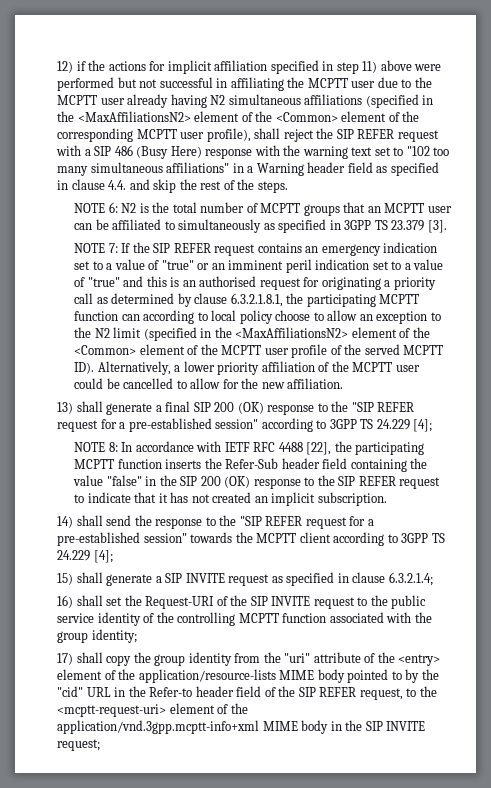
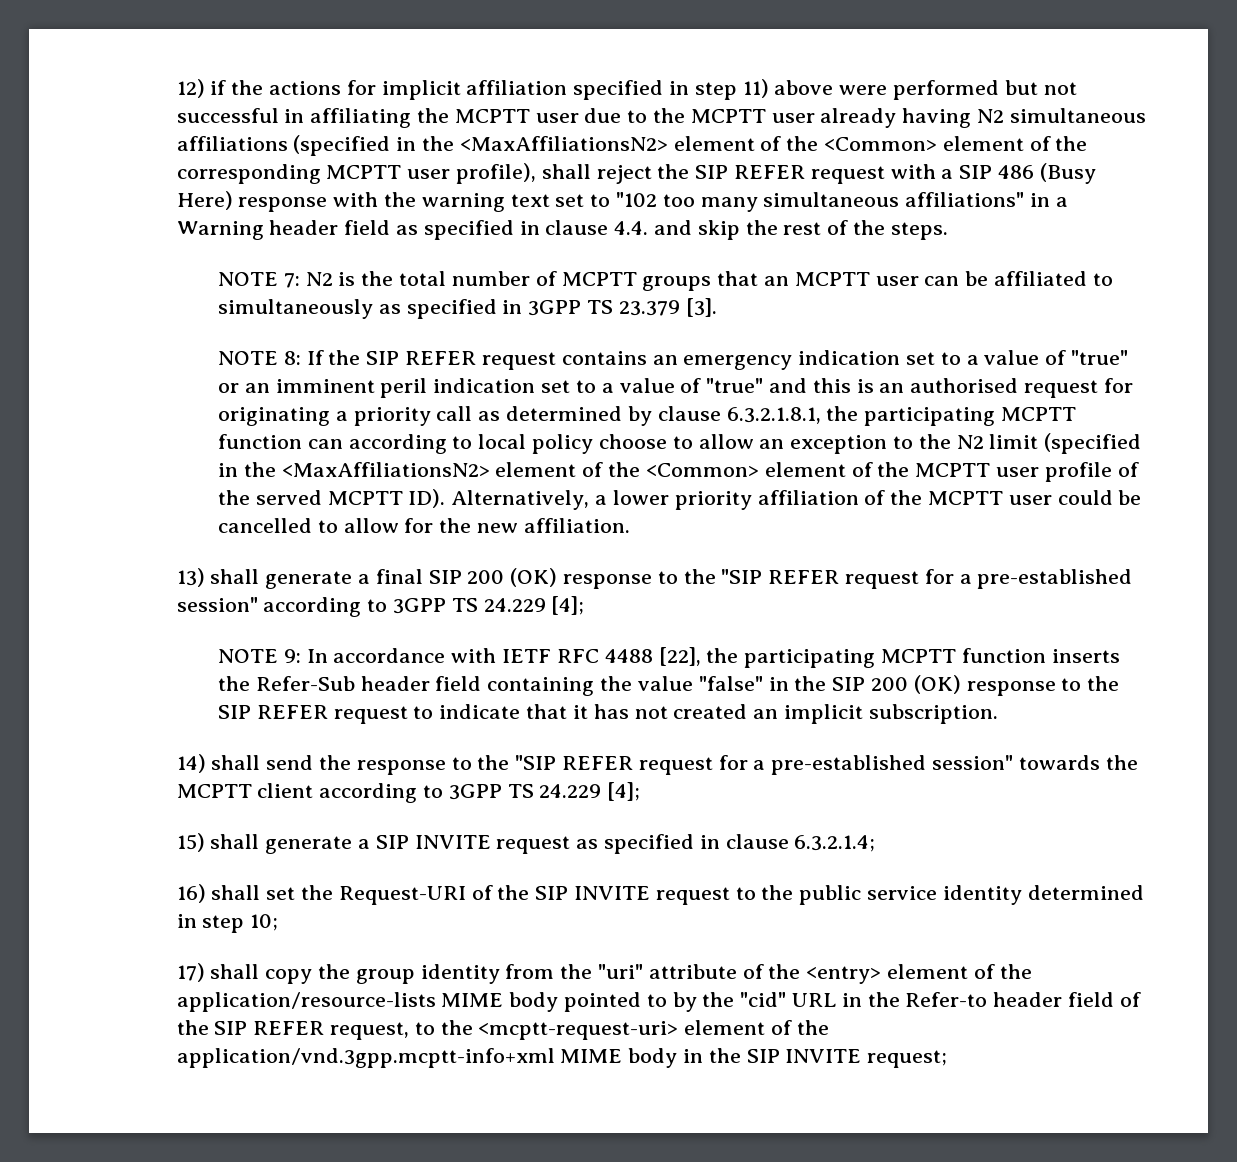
- NOTE 6: N2 is the total number of MCPTT groups that an MCPTT user can be affiliated to simultaneously as specified in 3GPP TS 23.379 [3].
+ NOTE 7: N2 is the total number of MCPTT groups that an MCPTT user can be affiliated to simultaneously as specified in 3GPP TS 23.379 [3].
- NOTE 7:
+ NOTE 8:
- NOTE 8: In accordance with IETF RFC 4488 [22], the participating MCPTT function inserts the Refer-Sub header field containing the value "false" in the SIP 200 (OK) response to the SIP REFER request to indicate that it has not created an implicit subscription.
+ NOTE 9: In accordance with IETF RFC 4488 [22], the participating MCPTT function inserts the Refer-Sub header field containing the value "false" in the SIP 200 (OK) response to the SIP REFER request to indicate that it has not created an implicit subscription.
- 16) shall set the Request-URI of the SIP INVITE request to the public service identity of the controlling MCPTT function associated with the group identity;
+ 16) shall set the Request-URI of the SIP INVITE request to the public service identity determined in step 10;

